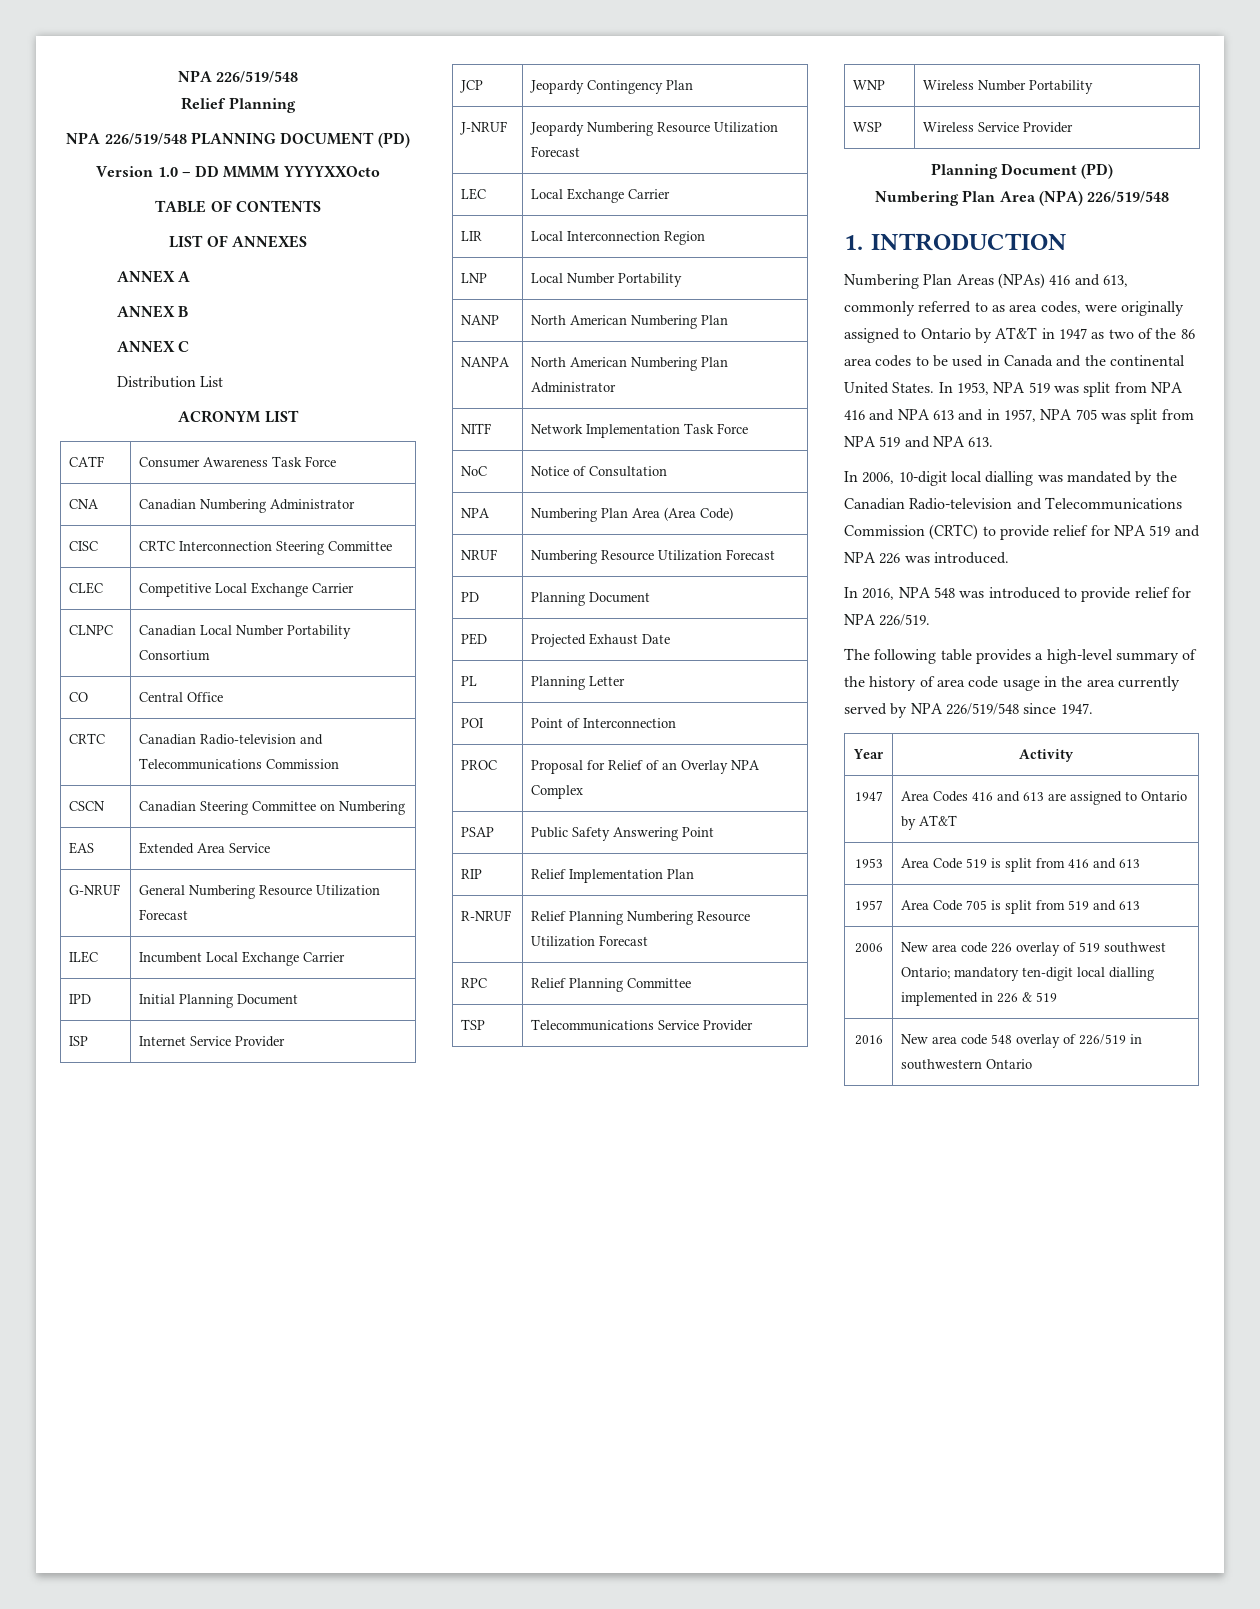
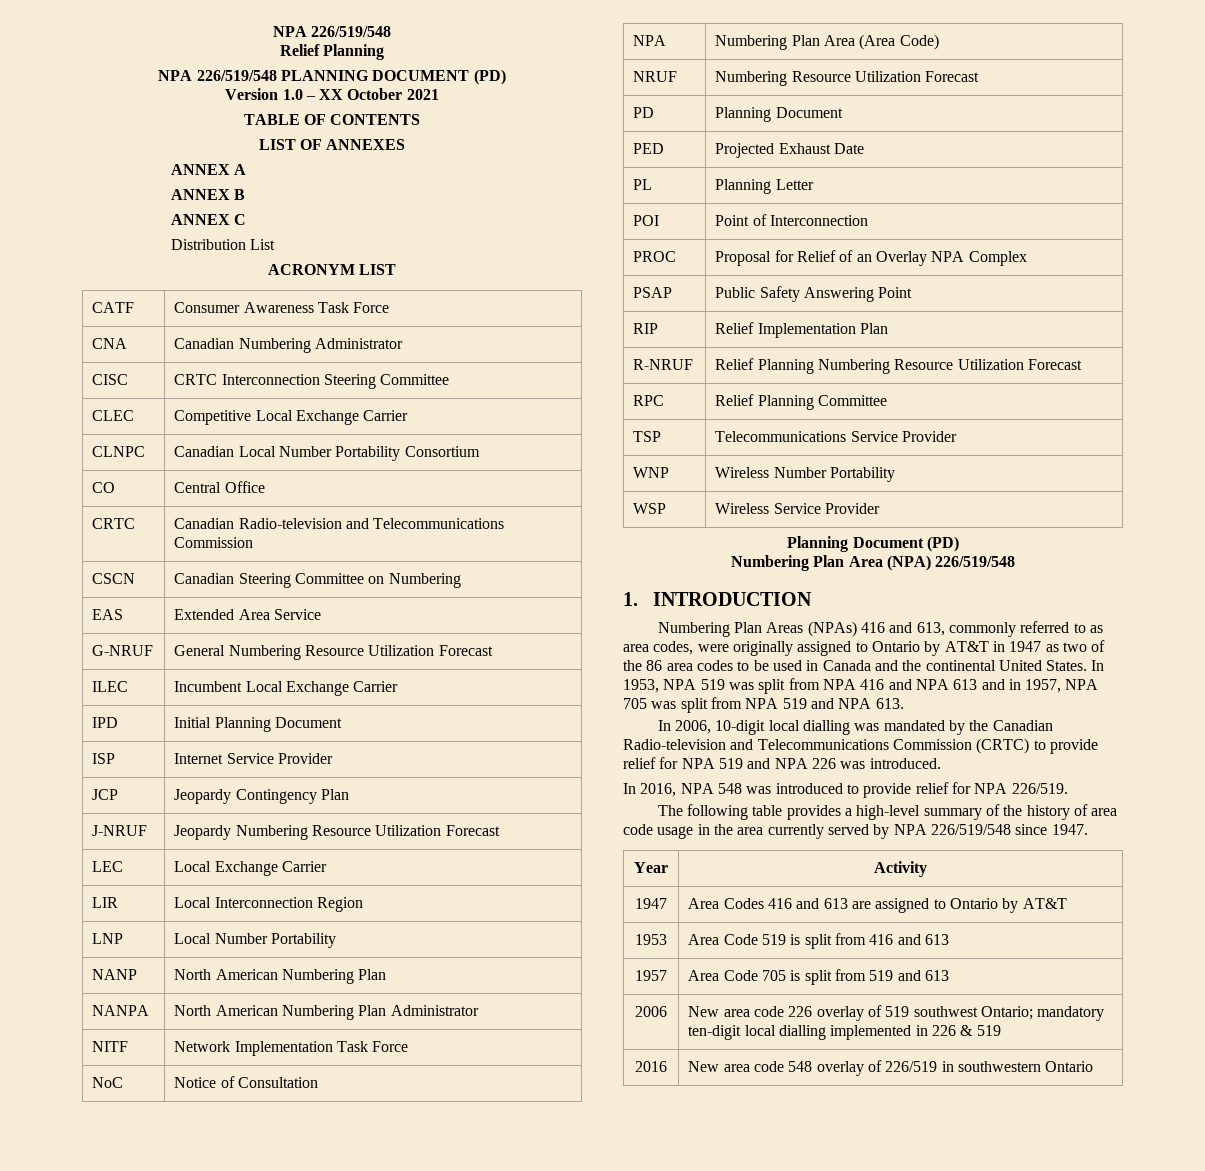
- Version 1.0 – DD MMMM YYYYXXOcto
+ Version 1.0 – XX October 2021

